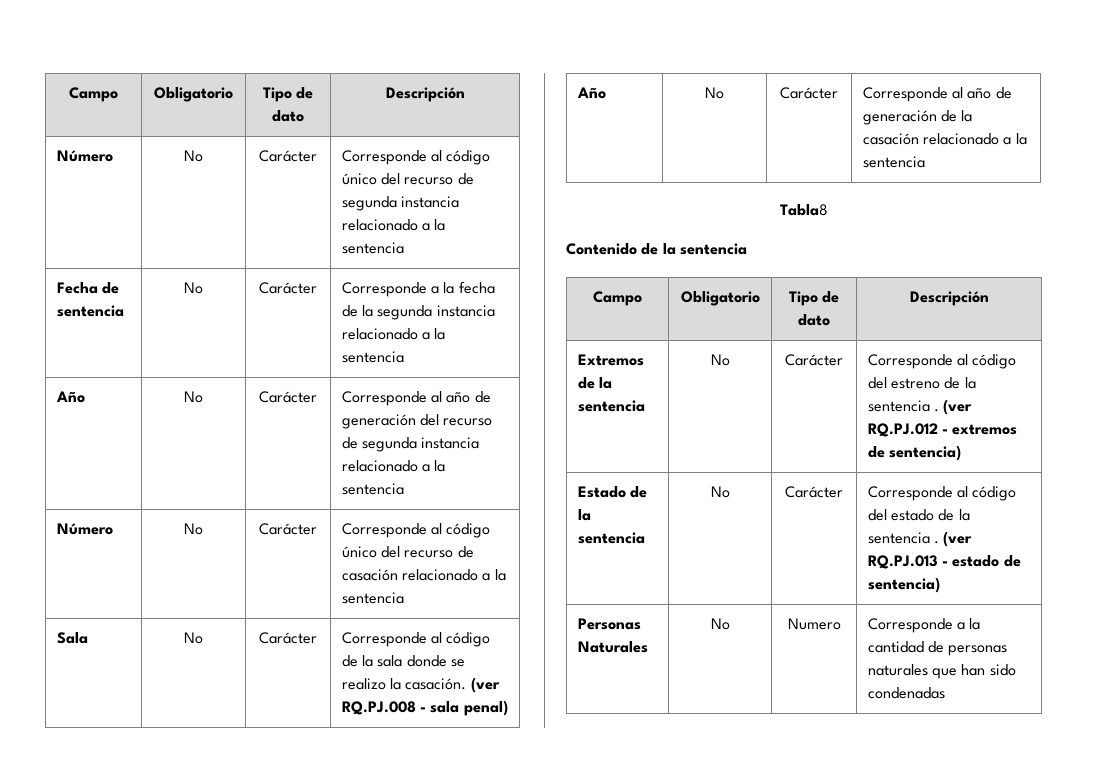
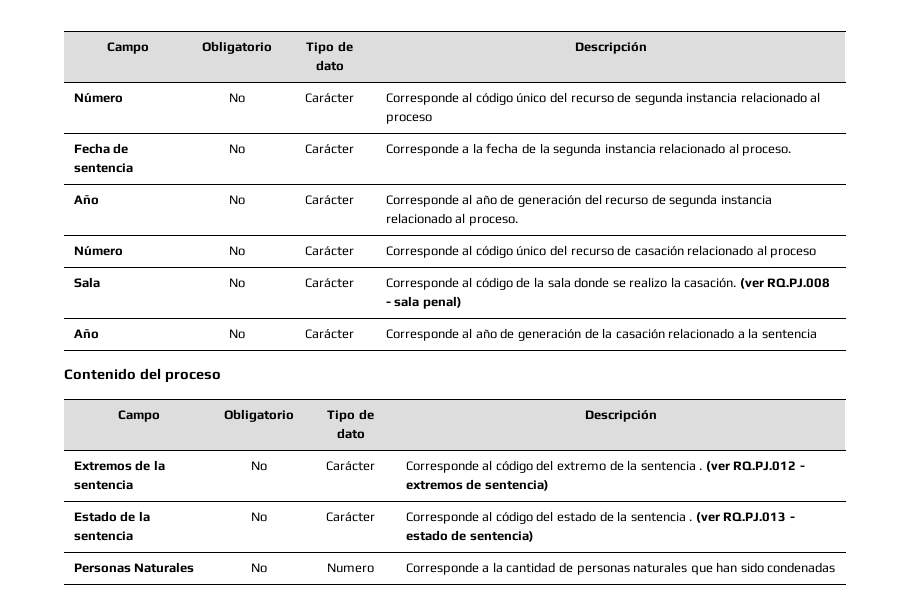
- Número | No | Carácter | Corresponde al código único del recurso de segunda instancia relacionado a la sentencia
+ Número | No | Carácter | Corresponde al código único del recurso de segunda instancia relacionado al proceso
- Fecha de sentencia | No | Carácter | Corresponde a la fecha de la segunda instancia relacionado a la sentencia
+ Fecha de sentencia | No | Carácter | Corresponde a la fecha de la segunda instancia relacionado al proceso.
- Año | No | Carácter | Corresponde al año de generación del recurso de segunda instancia relacionado a la sentencia
+ Año | No | Carácter | Corresponde al año de generación del recurso de segunda instancia relacionado al proceso.
- Número | No | Carácter | Corresponde al código único del recurso de casación relacionado a la sentencia
+ Número | No | Carácter | Corresponde al código único del recurso de casación relacionado al proceso
- Tabla8
- Contenido de la sentencia
+ Contenido del proceso
- Extremos de la sentencia | No | Carácter | Corresponde al código del estreno de la sentencia . (ver RQ.PJ.012 - extremos de sentencia)
+ Extremos de la sentencia | No | Carácter | Corresponde al código del extremo de la sentencia . (ver RQ.PJ.012 - extremos de sentencia)

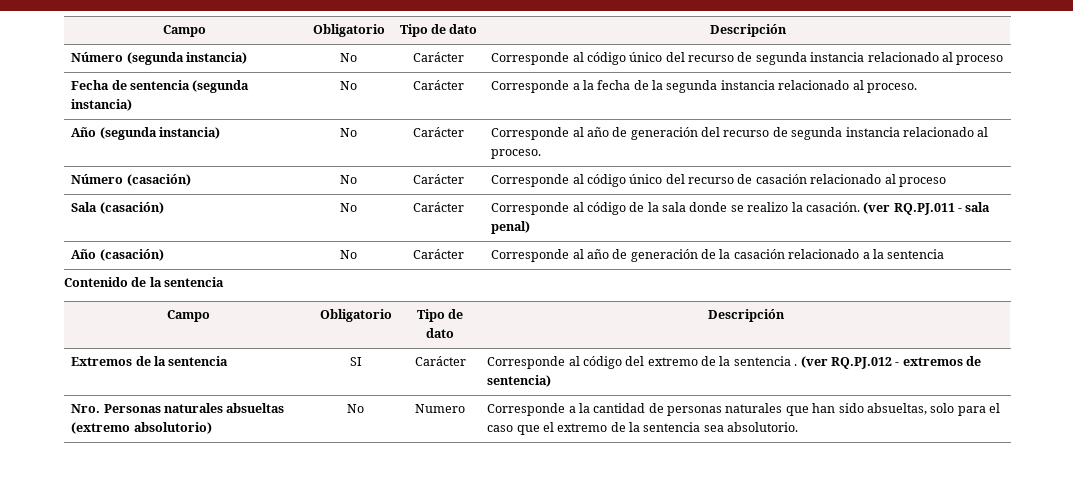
- Número | No | Carácter | Corresponde al código único del recurso de segunda instancia relacionado al proceso
+ Número (segunda instancia) | No | Carácter | Corresponde al código único del recurso de segunda instancia relacionado al proceso
- Fecha de sentencia | No | Carácter | Corresponde a la fecha de la segunda instancia relacionado al proceso.
+ Fecha de sentencia (segunda instancia) | No | Carácter | Corresponde a la fecha de la segunda instancia relacionado al proceso.
- Año | No | Carácter | Corresponde al año de generación del recurso de segunda instancia relacionado al proceso.
+ Año (segunda instancia) | No | Carácter | Corresponde al año de generación del recurso de segunda instancia relacionado al proceso.
- Número | No | Carácter | Corresponde al código único del recurso de casación relacionado al proceso
+ Número (casación) | No | Carácter | Corresponde al código único del recurso de casación relacionado al proceso
- Sala | No | Carácter | Corresponde al código de la sala donde se realizo la casación. (ver RQ.PJ.008 - sala penal)
+ Sala (casación) | No | Carácter | Corresponde al código de la sala donde se realizo la casación. (ver RQ.PJ.011 - sala penal)
- Año | No | Carácter | Corresponde al año de generación de la casación relacionado a la sentencia
+ Año (casación) | No | Carácter | Corresponde al año de generación de la casación relacionado a la sentencia
- Contenido del proceso
+ Contenido de la sentencia
- Extremos de la sentencia | No | Carácter | Corresponde al código del extremo de la sentencia . (ver RQ.PJ.012 - extremos de sentencia)
+ Extremos de la sentencia | SI | Carácter | Corresponde al código del extremo de la sentencia . (ver RQ.PJ.012 - extremos de sentencia)
- Estado de la sentencia | No | Carácter | Corresponde al código del estado de la sentencia . (ver RQ.PJ.013 - estado de sentencia)
- Personas Naturales | No | Numero | Corresponde a la cantidad de personas naturales que han sido condenadas
+ Nro. Personas naturales absueltas (extremo absolutorio) | No | Numero | Corresponde a la cantidad de personas naturales que han sido absueltas, solo para el caso que el extremo de la sentencia sea absolutorio.

